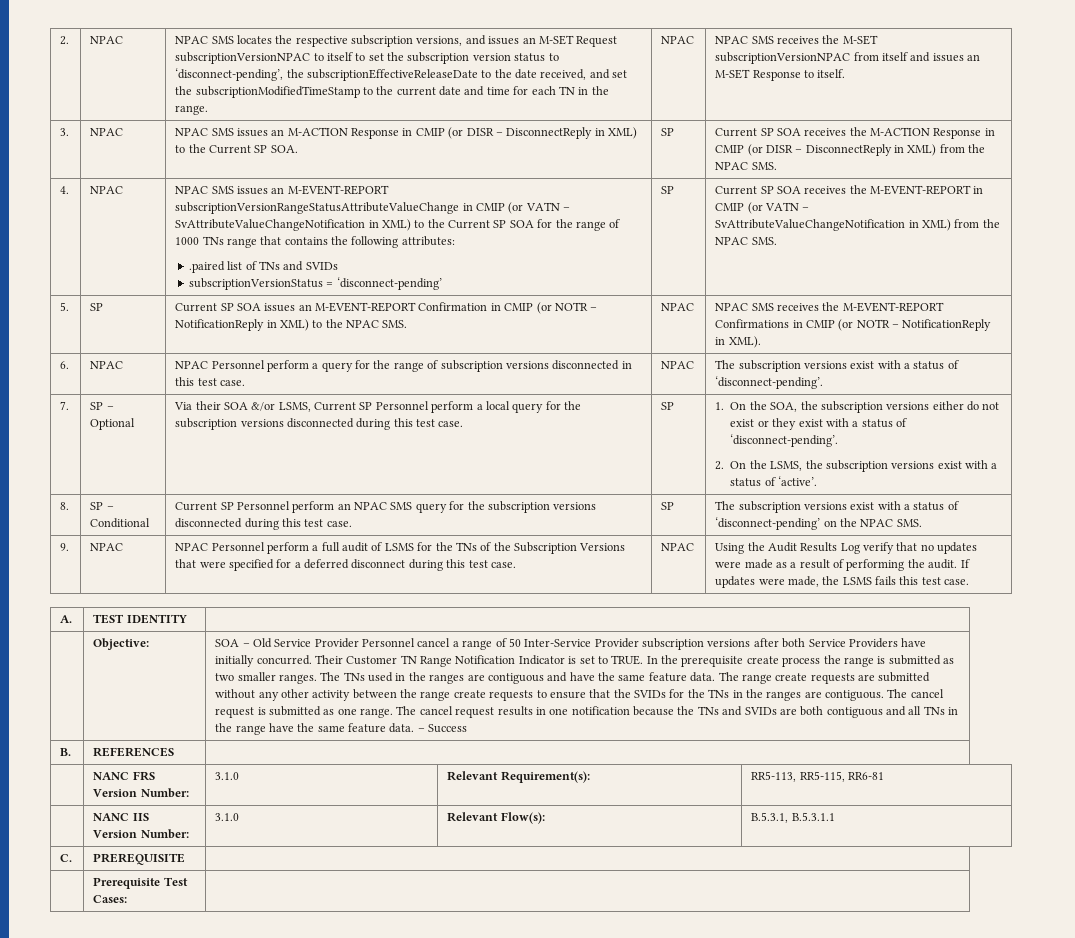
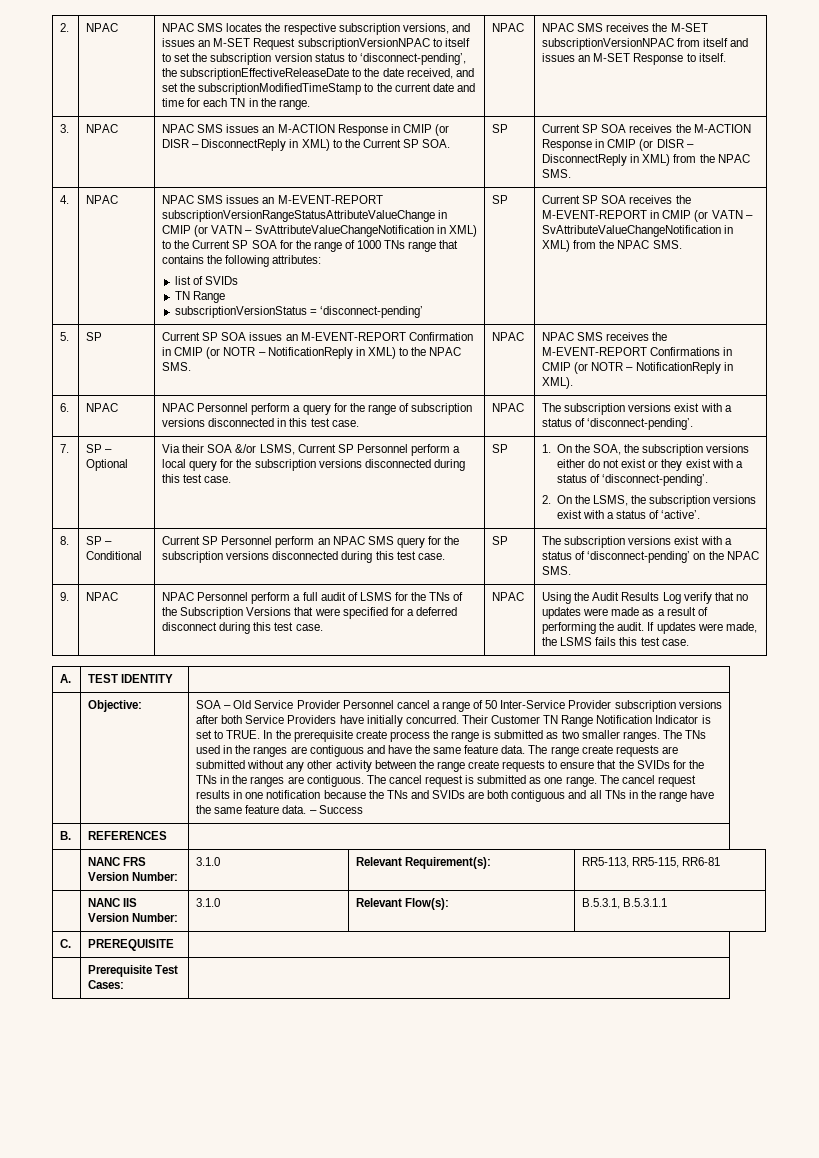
- .paired list of TNs and SVIDs
+ list of SVIDs
+ TN Range

